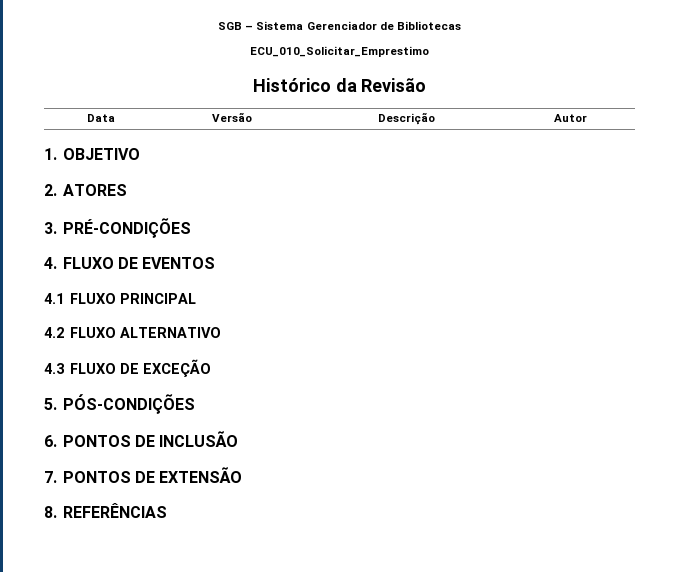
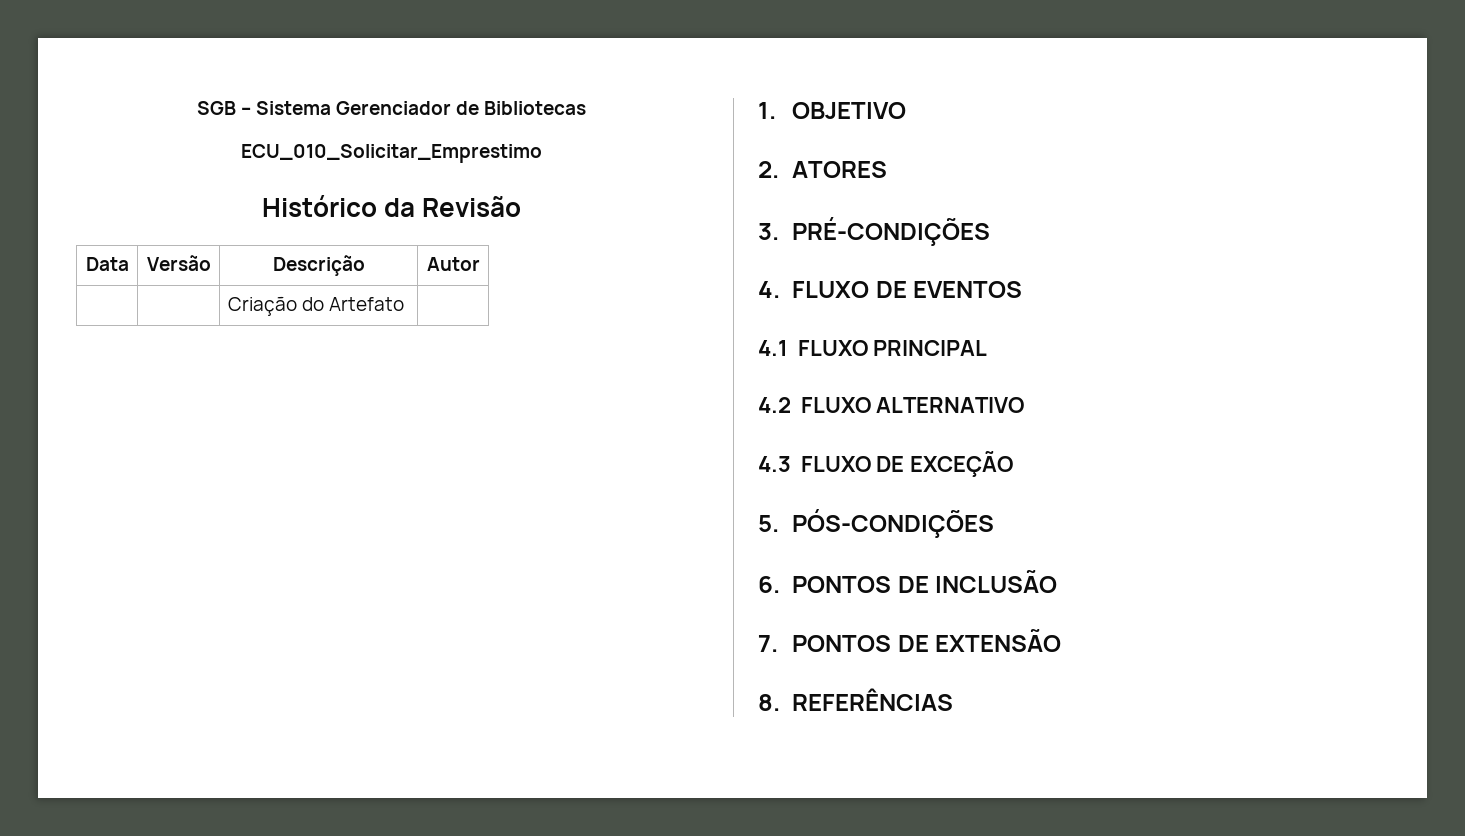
+ | | Criação do Artefato |

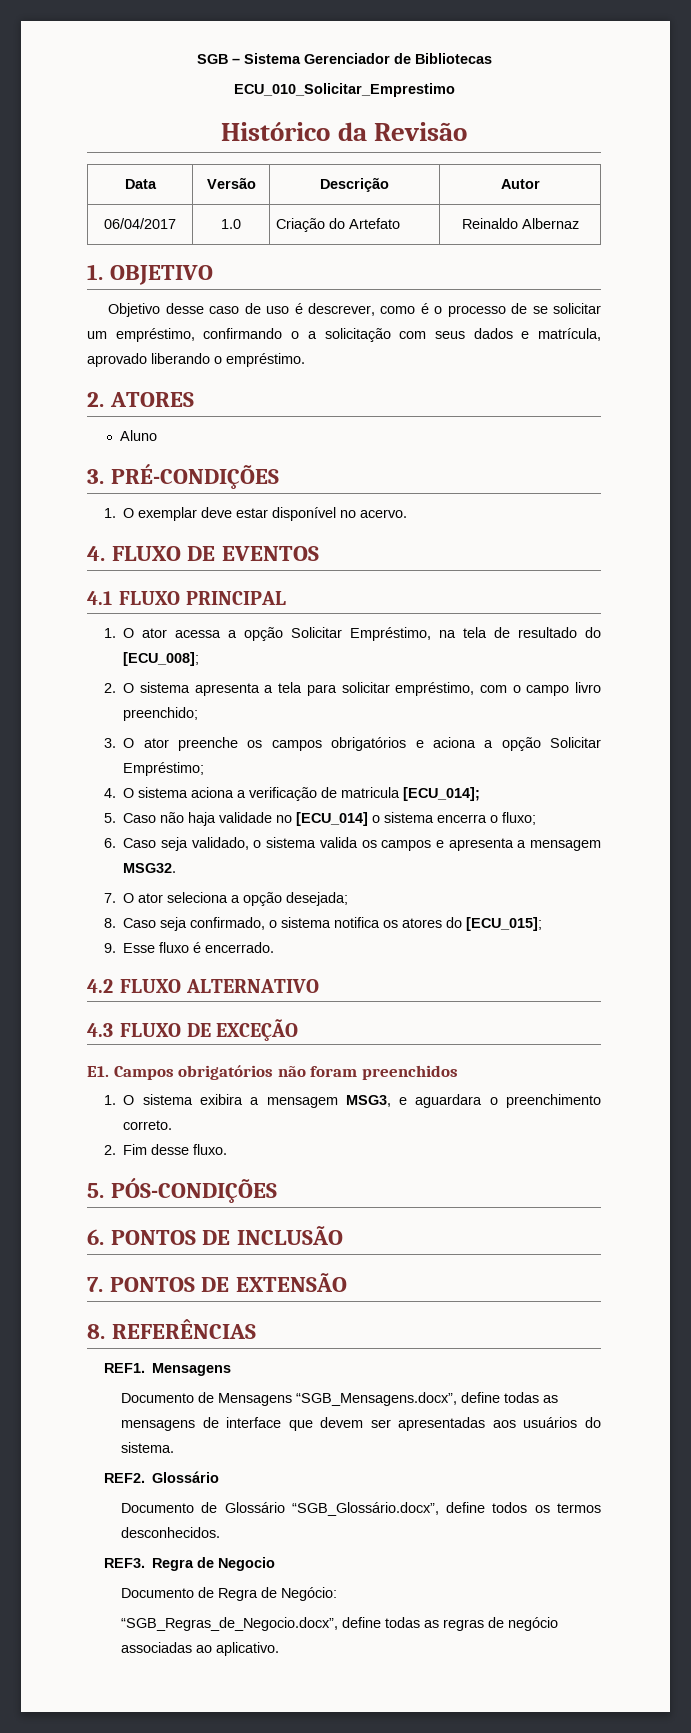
- | | Criação do Artefato |
+ 06/04/2017 | 1.0 | Criação do Artefato | Reinaldo Albernaz
+ Objetivo desse caso de uso é descrever, como é o processo de se solicitar um empréstimo, confirmando o a solicitação com seus dados e matrícula, aprovado liberando o empréstimo.
+ Aluno
+ 1. O exemplar deve estar disponível no acervo.
+ 1. O ator acessa a opção Solicitar Empréstimo, na tela de resultado do [ECU_008];
+ 2. O sistema apresenta a tela para solicitar empréstimo, com o campo livro preenchido;
+ 3. O ator preenche os campos obrigatórios e aciona a opção Solicitar Empréstimo;
+ 4. O sistema aciona a verificação de matricula [ECU_014];
+ 5. Caso não haja validade no [ECU_014] o sistema encerra o fluxo;
+ 6. Caso seja validado, o sistema valida os campos e apresenta a mensagem MSG32.
+ 7. O ator seleciona a opção desejada;
+ 8. Caso seja confirmado, o sistema notifica os atores do [ECU_015];
+ 9. Esse fluxo é encerrado.
+ E1. Campos obrigatórios não foram preenchidos
+ 1. O sistema exibira a mensagem MSG3, e aguardara o preenchimento correto.
+ 2. Fim desse fluxo.
+ REF1. Mensagens
+ Documento de Mensagens “SGB_Mensagens.docx”, define todas as mensagens de interface que devem ser apresentadas aos usuários do sistema.
+ REF2. Glossário
+ Documento de Glossário “SGB_Glossário.docx”, define todos os termos desconhecidos.
+ REF3. Regra de Negocio
+ Documento de Regra de Negócio:
+ “SGB_Regras_de_Negocio.docx”, define todas as regras de negócio associadas ao aplicativo.

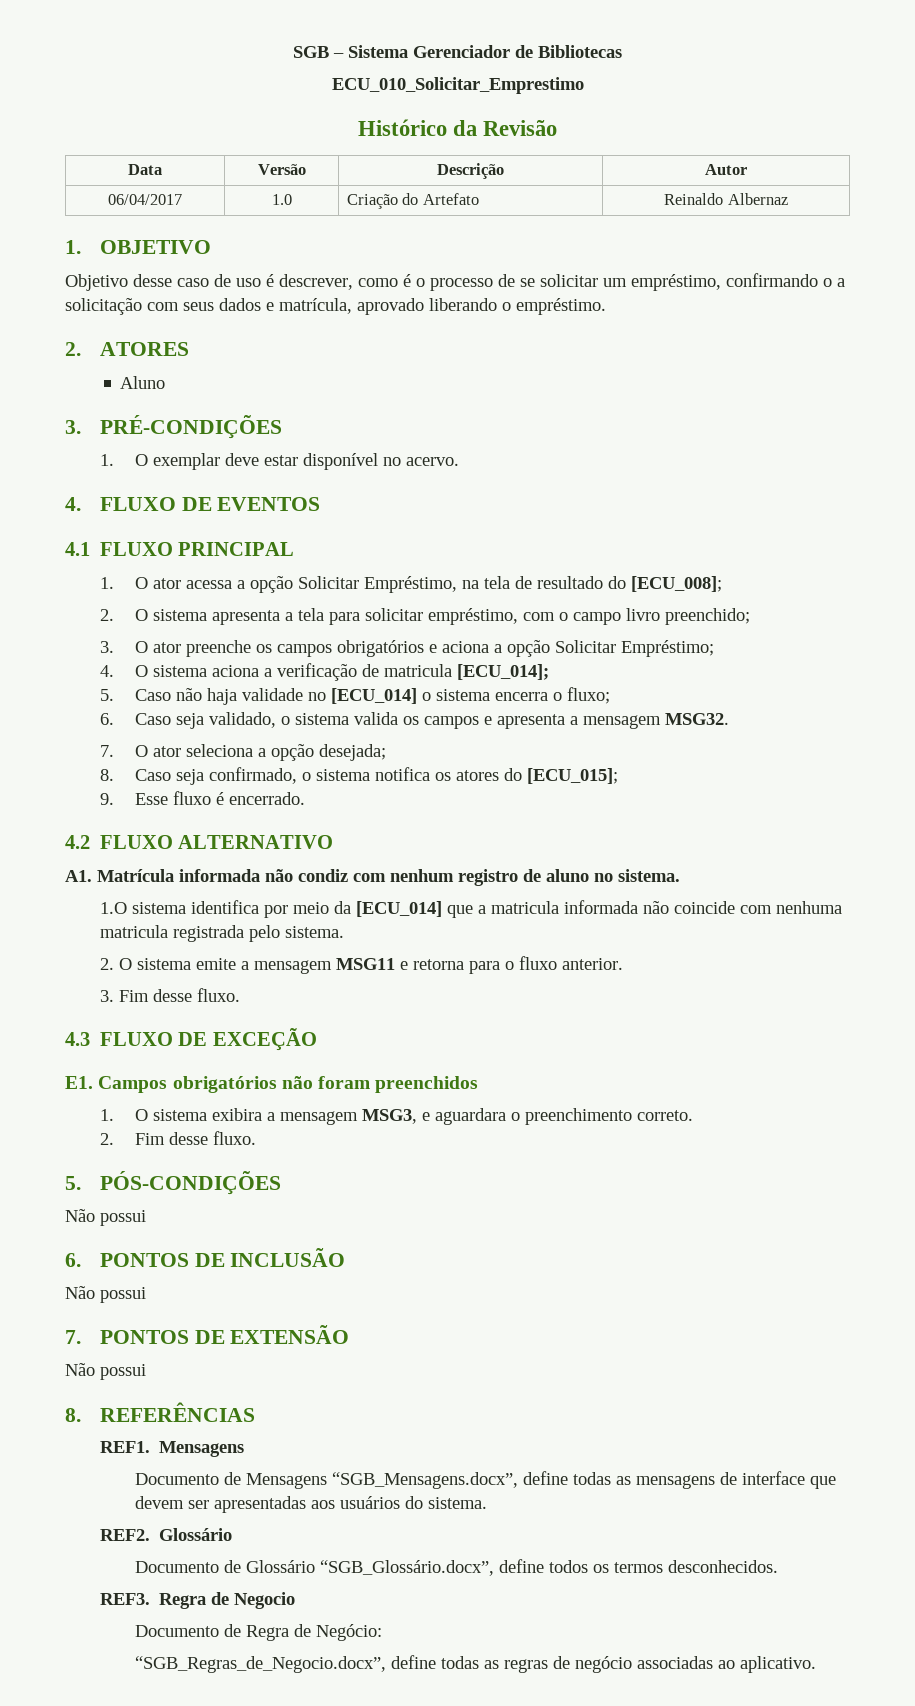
+ A1. Matrícula informada não condiz com nenhum registro de aluno no sistema.
+ 1.O sistema identifica por meio da [ECU_014] que a matricula informada não coincide com nenhuma matricula registrada pelo sistema.
+ 2. O sistema emite a mensagem MSG11 e retorna para o fluxo anterior.
+ 3. Fim desse fluxo.
  5. PÓS-CONDIÇÕES
+ Não possui
  6. PONTOS DE INCLUSÃO
+ Não possui
  7. PONTOS DE EXTENSÃO
+ Não possui

